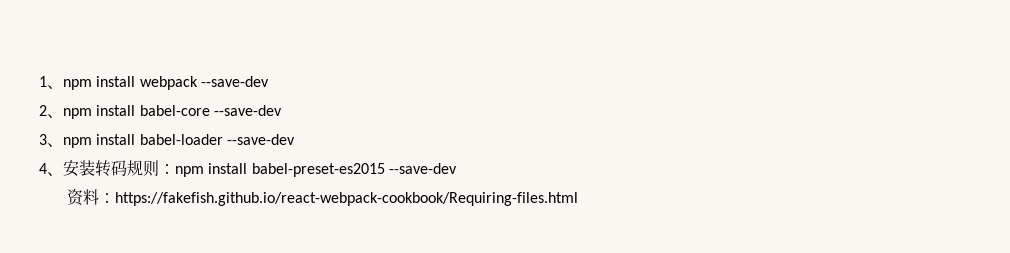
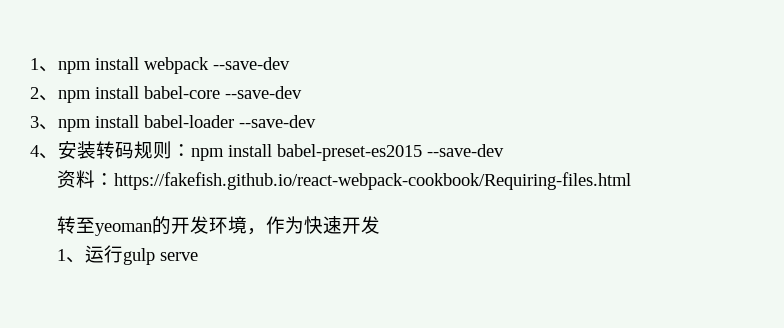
+ 转至yeoman的开发环境，作为快速开发
+ 1、运行gulp serve

